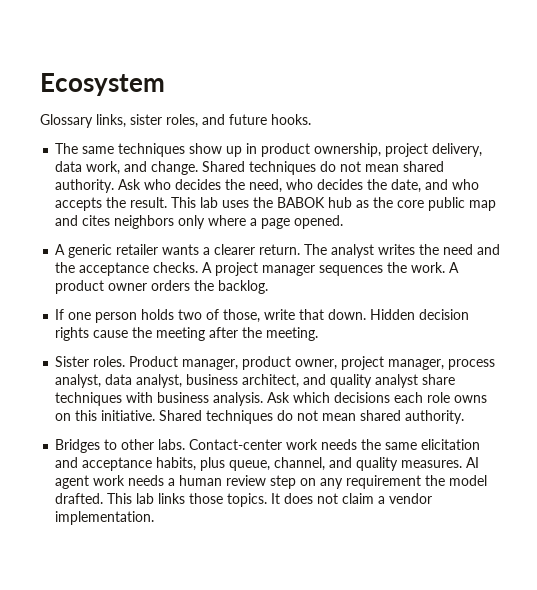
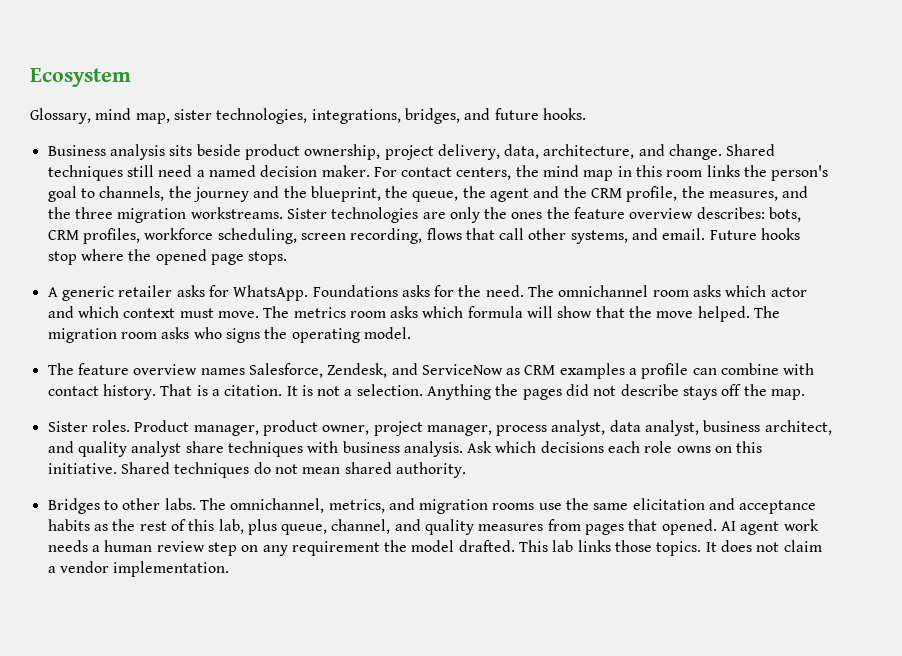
- Glossary links, sister roles, and future hooks.
- The same techniques show up in product ownership, project delivery, data work, and change.
+ Glossary, mind map, sister technologies, integrations, bridges, and future hooks.
+ Business analysis sits beside product ownership, project delivery, data, architecture, and change.
- Shared techniques do not mean shared authority. Ask who decides the need, who decides the date, and who accepts the result. This lab uses the BABOK hub as the core public map and cites neighbors only where a page opened.
- A generic retailer wants a clearer return. The analyst writes the need and the acceptance checks. A project manager sequences the work. A product owner orders the backlog.
- If one person holds two of those, write that down. Hidden decision rights cause the meeting after the meeting.
+ Shared techniques still need a named decision maker. For contact centers, the mind map in this room links the person's goal to channels, the journey and the blueprint, the queue, the agent and the CRM profile, the measures, and the three migration workstreams. Sister technologies are only the ones the feature overview describes: bots, CRM profiles, workforce scheduling, screen recording, flows that call other systems, and email. Future hooks stop where the opened page stops.
+ A generic retailer asks for WhatsApp. Foundations asks for the need. The omnichannel room asks which actor and which context must move. The metrics room asks which formula will show that the move helped. The migration room asks who signs the operating model.
+ The feature overview names Salesforce, Zendesk, and ServiceNow as CRM examples a profile can combine with contact history. That is a citation. It is not a selection. Anything the pages did not describe stays off the map.
- Contact-center work needs the same elicitation and acceptance habits, plus queue, channel, and quality measures.
+ The omnichannel, metrics, and migration rooms use the same elicitation and acceptance habits as the rest of this lab, plus queue, channel, and quality measures from pages that opened.

